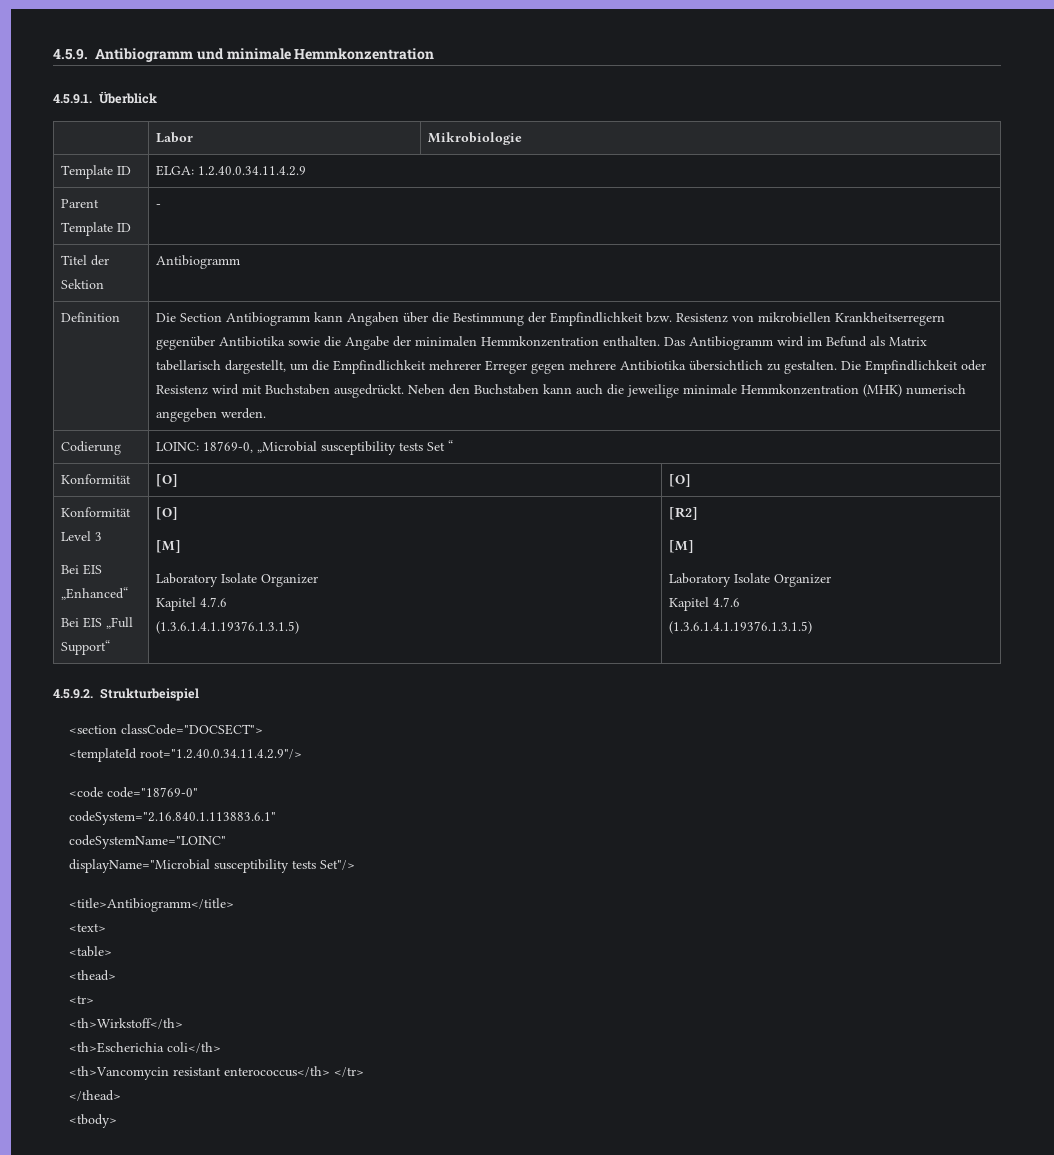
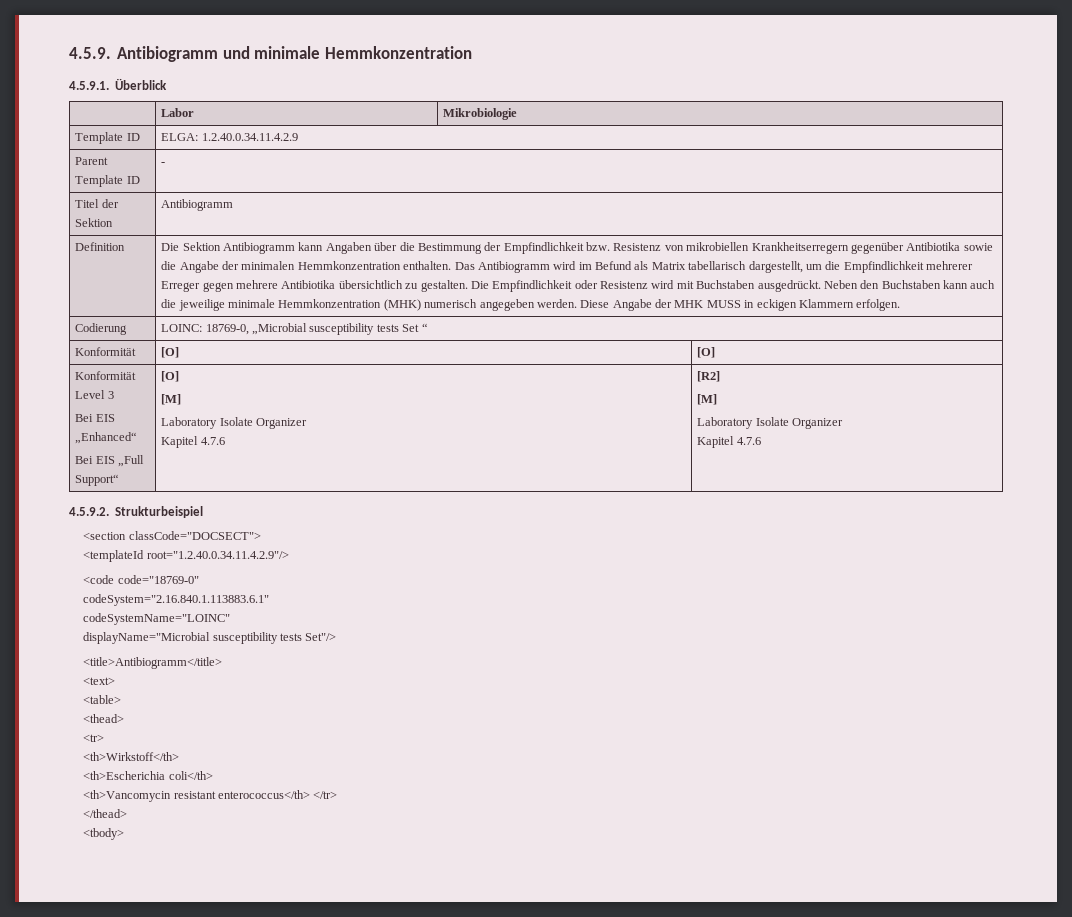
- Die Section Antibiogramm kann Angaben über die Bestimmung der Empfindlichkeit bzw. Resistenz von mikrobiellen Krankheitserregern gegenüber Antibiotika sowie die Angabe der minimalen Hemmkonzentration enthalten.
+ Die Sektion Antibiogramm kann Angaben über die Bestimmung der Empfindlichkeit bzw. Resistenz von mikrobiellen Krankheitserregern gegenüber Antibiotika sowie die Angabe der minimalen Hemmkonzentration enthalten.
+ Diese Angabe der MHK MUSS in eckigen Klammern erfolgen.
  Konformität Level 3
  Bei EIS „Enhanced“
  Bei EIS „Full Support“ | [O]
  [M]
  Laboratory Isolate Organizer
- Kapitel 4.7.6
- (1.3.6.1.4.1.19376.1.3.1.5) | [R2]
+ Kapitel 4.7.6 | [R2]
  [M]
  Laboratory Isolate Organizer
  Kapitel 4.7.6
- (1.3.6.1.4.1.19376.1.3.1.5)

